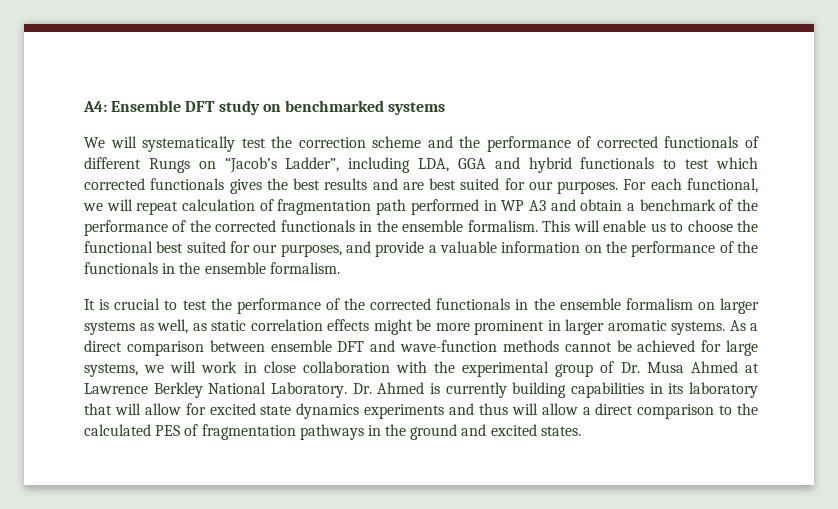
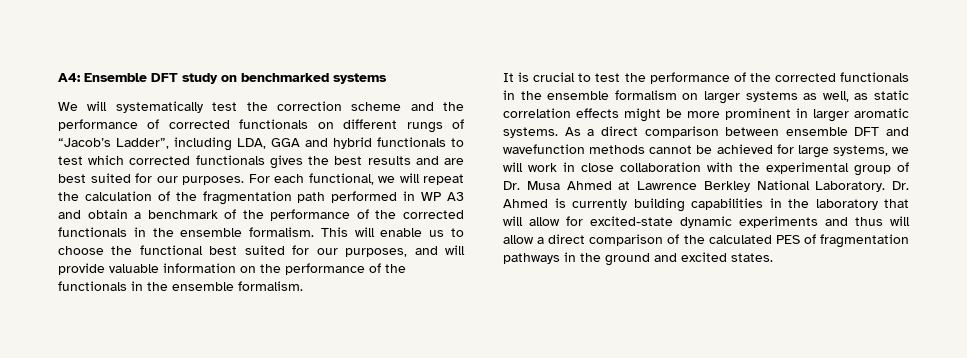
- We will systematically test the correction scheme and the performance of corrected functionals of different Rungs on “Jacob’s Ladder”, including LDA, GGA and hybrid functionals to test which corrected functionals gives the best results and are best suited for our purposes.
+ We will systematically test the correction scheme and the performance of corrected functionals on different rungs of “Jacob’s Ladder”, including LDA, GGA and hybrid functionals to test which corrected functionals gives the best results and are best suited for our purposes.
- For each functional, we will repeat calculation of fragmentation path performed in WP A3 and obtain a benchmark of the performance of the corrected functionals in the ensemble formalism.
+ For each functional, we will repeat the calculation of the fragmentation path performed in WP A3 and obtain a benchmark of the performance of the corrected functionals in the ensemble formalism.
- This will enable us to choose the functional best suited for our purposes, and provide a valuable information on the performance of the functionals in the ensemble formalism.
+ This will enable us to choose the functional best suited for our purposes, and will provide valuable information on the performance of the functionals in the ensemble formalism.
- As a direct comparison between ensemble DFT and wave-function methods cannot be achieved for large systems, we will work in close collaboration with the experimental group of Dr. Musa Ahmed at Lawrence Berkley National Laboratory.
+ As a direct comparison between ensemble DFT and wavefunction methods cannot be achieved for large systems, we will work in close collaboration with the experimental group of Dr. Musa Ahmed at Lawrence Berkley National Laboratory.
- Dr. Ahmed is currently building capabilities in its laboratory that will allow for excited state dynamics experiments and thus will allow a direct comparison to the calculated PES of fragmentation pathways in the ground and excited states.
+ Dr. Ahmed is currently building capabilities in the laboratory that will allow for excited-state dynamic experiments and thus will allow a direct comparison of the calculated PES of fragmentation pathways in the ground and excited states.

